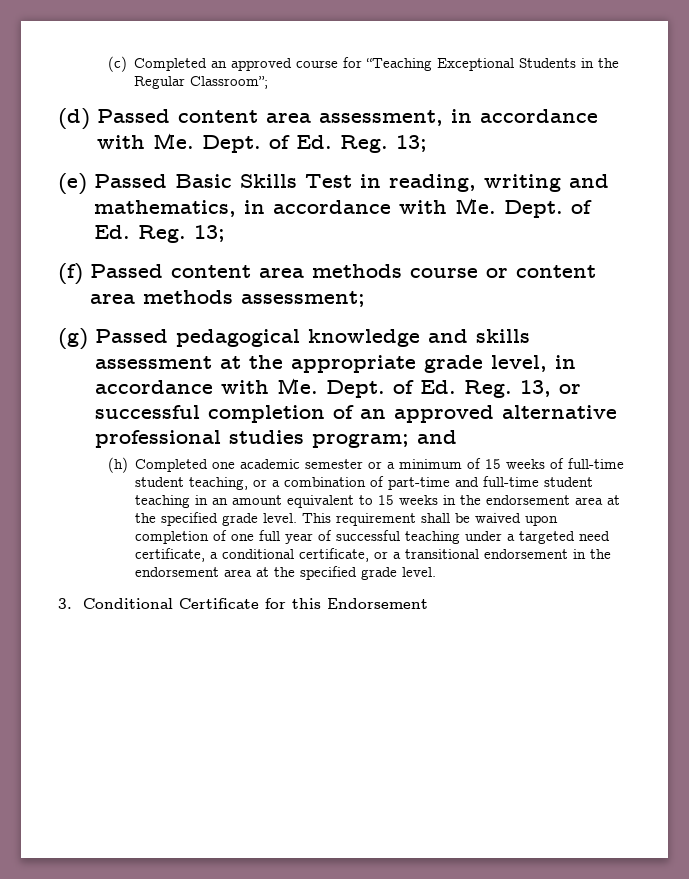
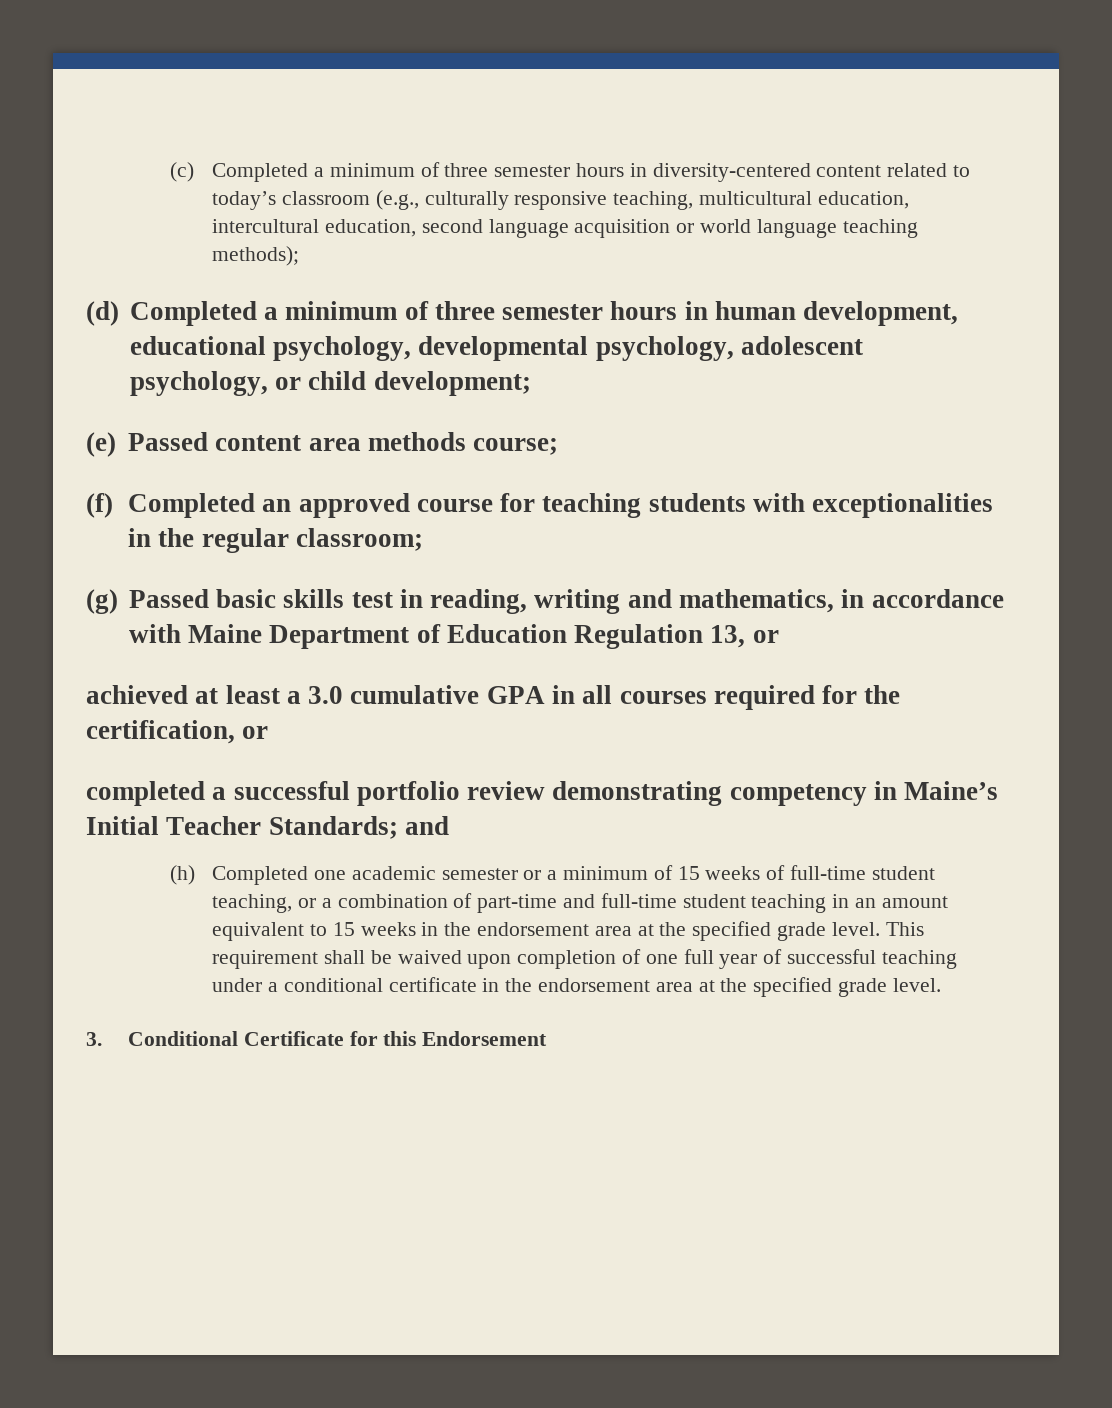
- (c) Completed an approved course for “Teaching Exceptional Students in the Regular Classroom”;
- (d) Passed content area assessment, in accordance with Me. Dept. of Ed. Reg. 13;
- (e) Passed Basic Skills Test in reading, writing and mathematics, in accordance with Me. Dept. of Ed. Reg. 13;
- (f) Passed content area methods course or content area methods assessment;
- (g) Passed pedagogical knowledge and skills assessment at the appropriate grade level, in accordance with Me. Dept. of Ed. Reg. 13, or successful completion of an approved alternative professional studies program; and
+ (c) Completed a minimum of three semester hours in diversity-centered content related to today’s classroom (e.g., culturally responsive teaching, multicultural education, intercultural education, second language acquisition or world language teaching methods);
+ (d) Completed a minimum of three semester hours in human development, educational psychology, developmental psychology, adolescent psychology, or child development;
+ (e) Passed content area methods course;
+ (f) Completed an approved course for teaching students with exceptionalities in the regular classroom;
+ (g) Passed basic skills test in reading, writing and mathematics, in accordance with Maine Department of Education Regulation 13, or
+ achieved at least a 3.0 cumulative GPA in all courses required for the certification, or
+ completed a successful portfolio review demonstrating competency in Maine’s Initial Teacher Standards; and
- This requirement shall be waived upon completion of one full year of successful teaching under a targeted need certificate, a conditional certificate, or a transitional endorsement in the endorsement area at the specified grade level.
+ This requirement shall be waived upon completion of one full year of successful teaching under a conditional certificate in the endorsement area at the specified grade level.

